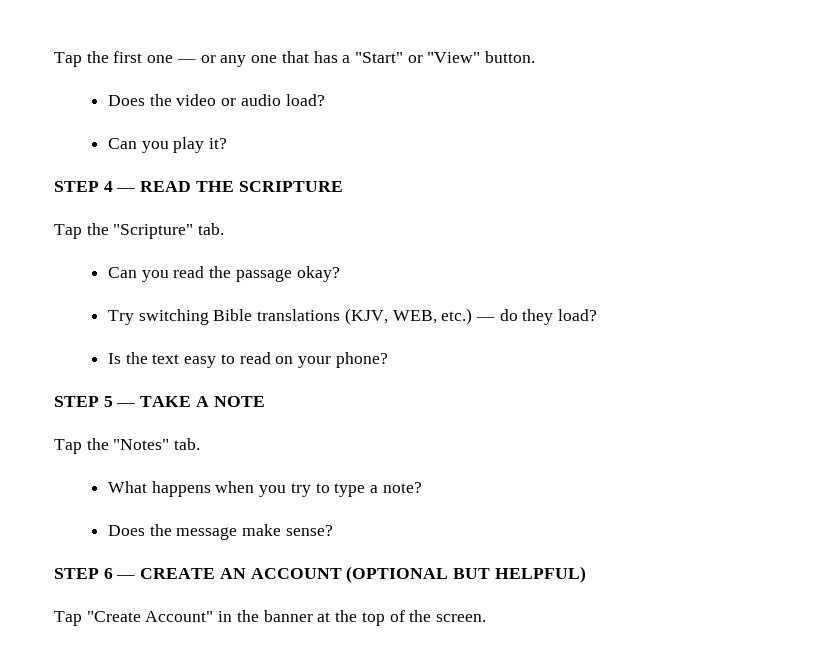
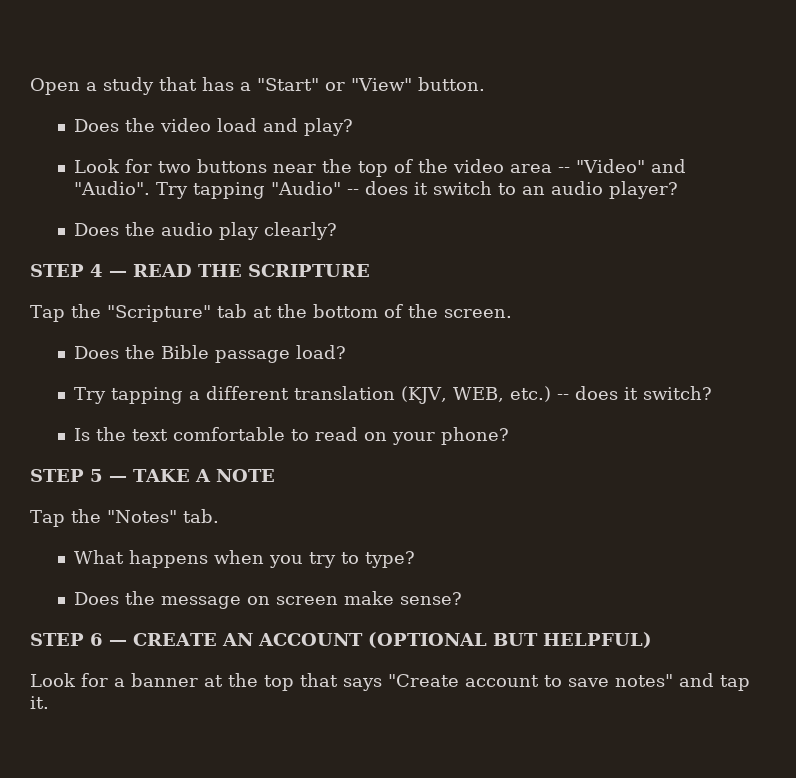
- Tap the first one — or any one that has a "Start" or "View" button.
+ Open a study that has a "Start" or "View" button.
- Does the video or audio load?
- Can you play it?
+ Does the video load and play?
+ Look for two buttons near the top of the video area -- "Video" and "Audio". Try tapping "Audio" -- does it switch to an audio player?
+ Does the audio play clearly?
- Tap the "Scripture" tab.
- Can you read the passage okay?
- Try switching Bible translations (KJV, WEB, etc.) — do they load?
+ Tap the "Scripture" tab at the bottom of the screen.
+ Does the Bible passage load?
+ Try tapping a different translation (KJV, WEB, etc.) -- does it switch?
- Is the text easy to read on your phone?
+ Is the text comfortable to read on your phone?
- What happens when you try to type a note?
+ What happens when you try to type?
- Does the message make sense?
+ Does the message on screen make sense?
- Tap "Create Account" in the banner at the top of the screen.
+ Look for a banner at the top that says "Create account to save notes" and tap it.

